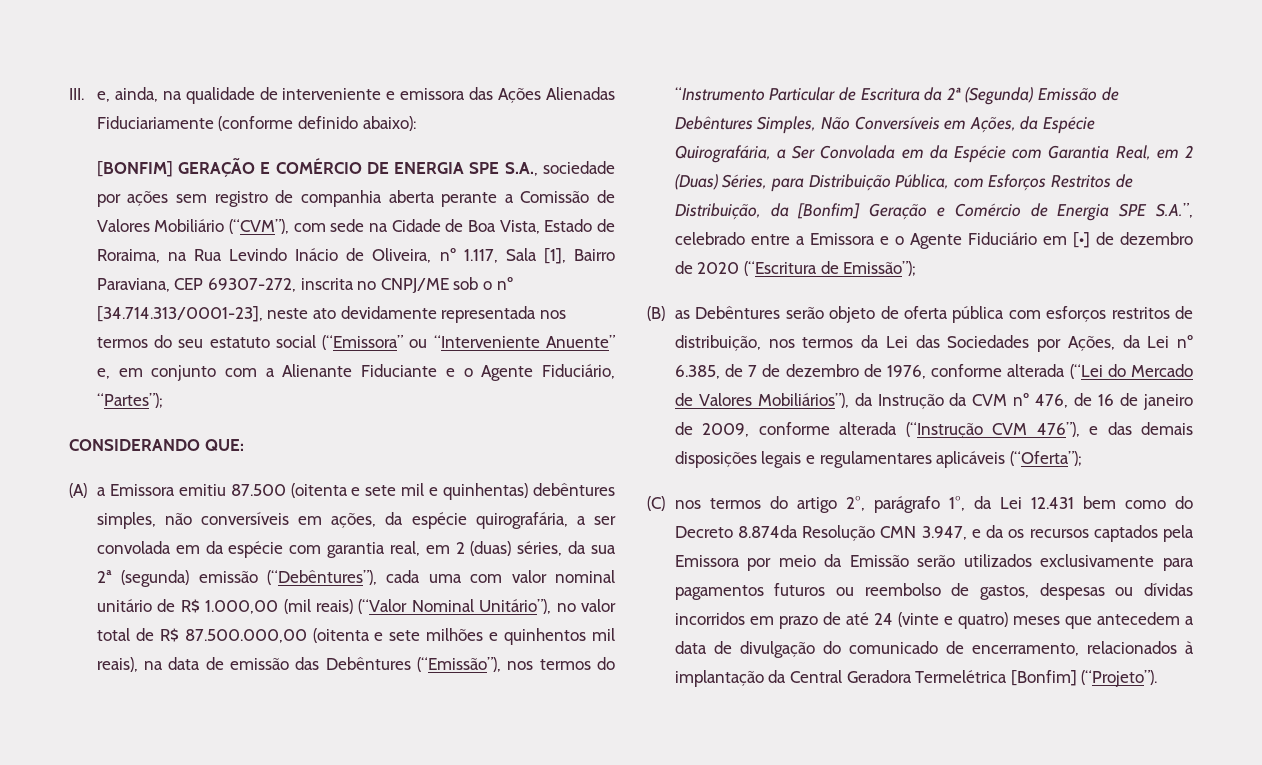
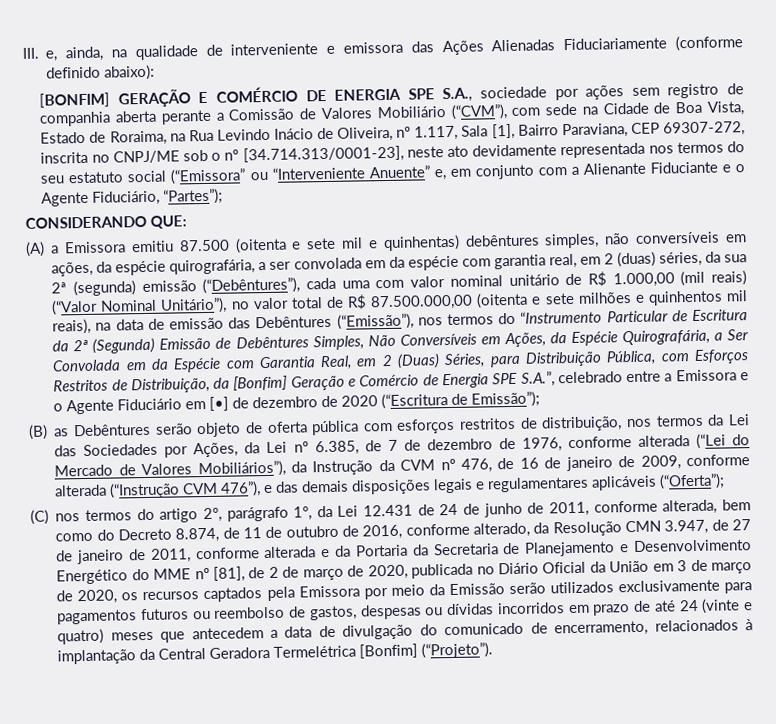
- (C) nos termos do artigo 2°, parágrafo 1°, da Lei 12.431 bem como do Decreto 8.874da Resolução CMN 3.947, e da os recursos captados pela Emissora por meio da Emissão serão utilizados exclusivamente para pagamentos futuros ou reembolso de gastos, despesas ou dívidas incorridos em prazo de até 24 (vinte e quatro) meses que antecedem a data de divulgação do comunicado de encerramento, relacionados à implantação da Central Geradora Termelétrica [Bonfim] (“Projeto”).
+ (C) nos termos do artigo 2°, parágrafo 1°, da Lei 12.431 de 24 de junho de 2011, conforme alterada, bem como do Decreto 8.874, de 11 de outubro de 2016, conforme alterado, da Resolução CMN 3.947, de 27 de janeiro de 2011, conforme alterada e da Portaria da Secretaria de Planejamento e Desenvolvimento Energético do MME nº [81], de 2 de março de 2020, publicada no Diário Oficial da União em 3 de março de 2020, os recursos captados pela Emissora por meio da Emissão serão utilizados exclusivamente para pagamentos futuros ou reembolso de gastos, despesas ou dívidas incorridos em prazo de até 24 (vinte e quatro) meses que antecedem a data de divulgação do comunicado de encerramento, relacionados à implantação da Central Geradora Termelétrica [Bonfim] (“Projeto”).

